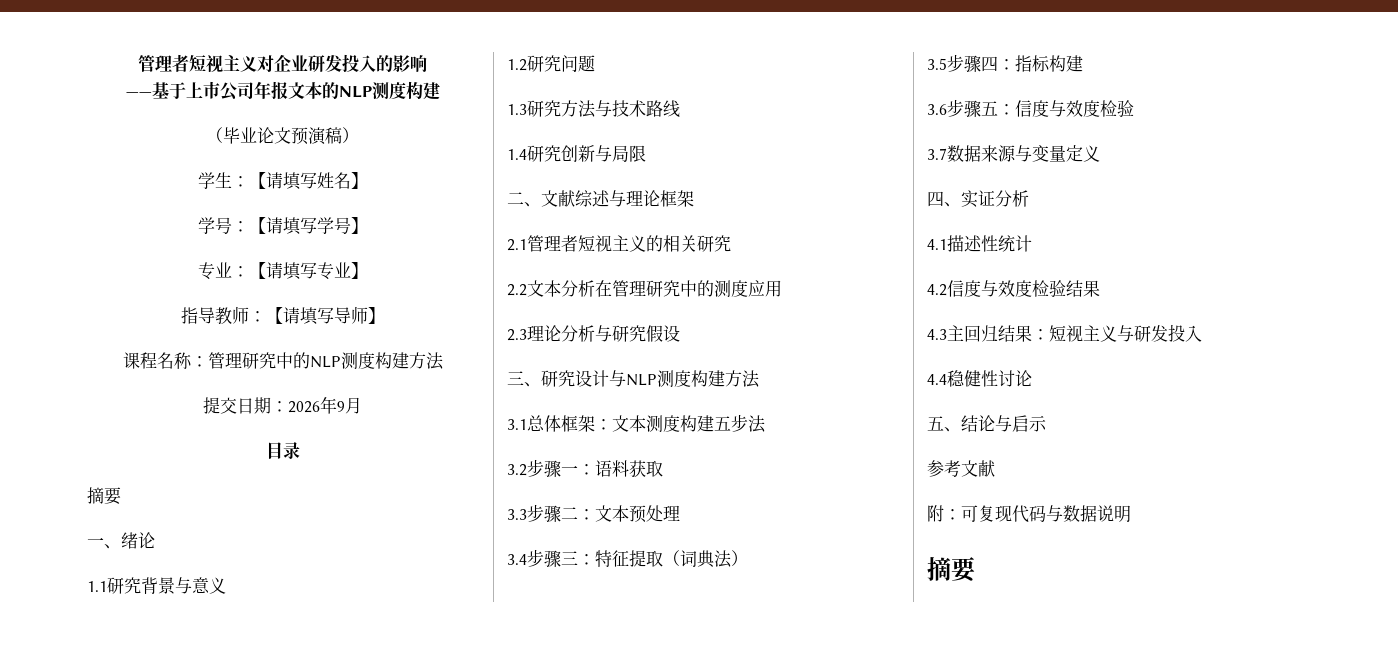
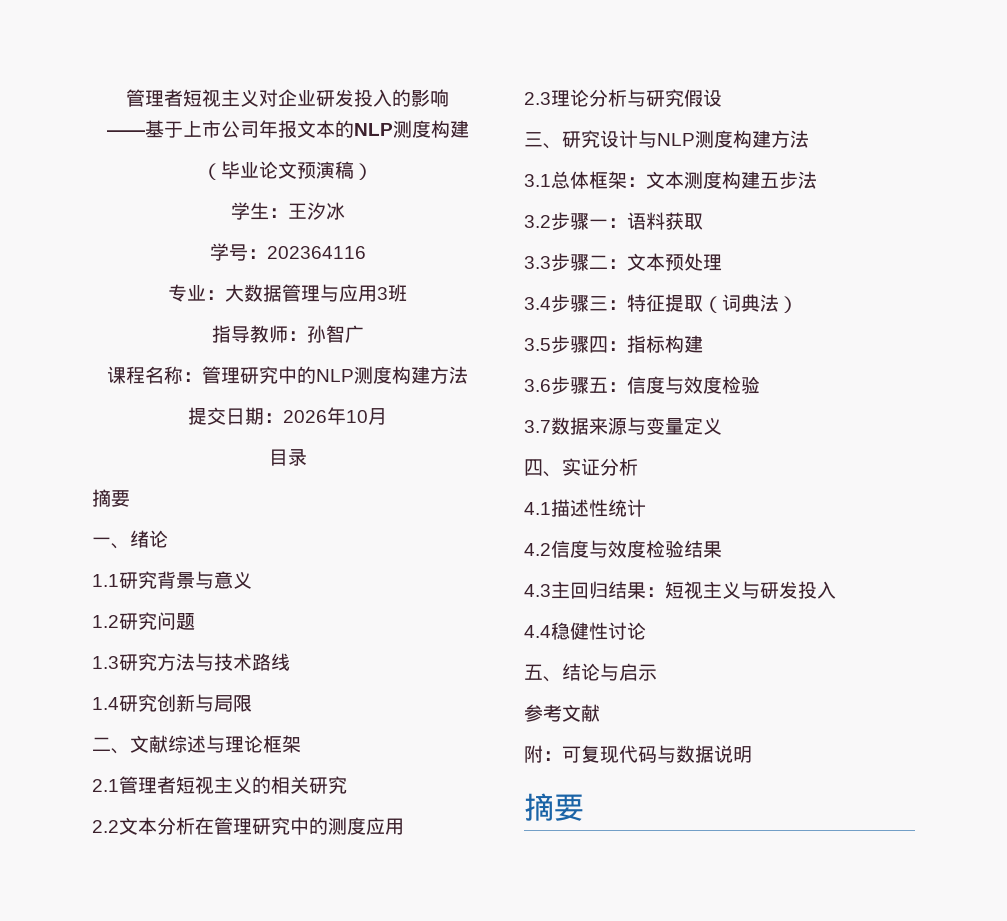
- 学生：【请填写姓名】
- 学号：【请填写学号】
- 专业：【请填写专业】
+ 学生：王汐冰
+ 学号：202364116
+ 专业：大数据管理与应用3班
- 指导教师：【请填写导师】
+ 指导教师：孙智广
- 提交日期：2026年9月
+ 提交日期：2026年10月

